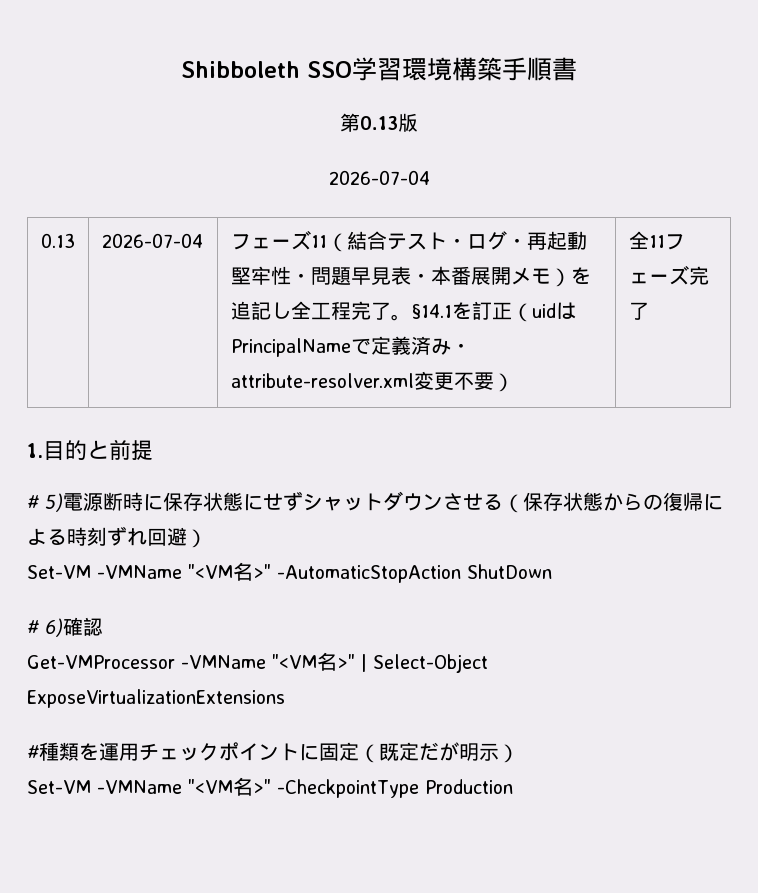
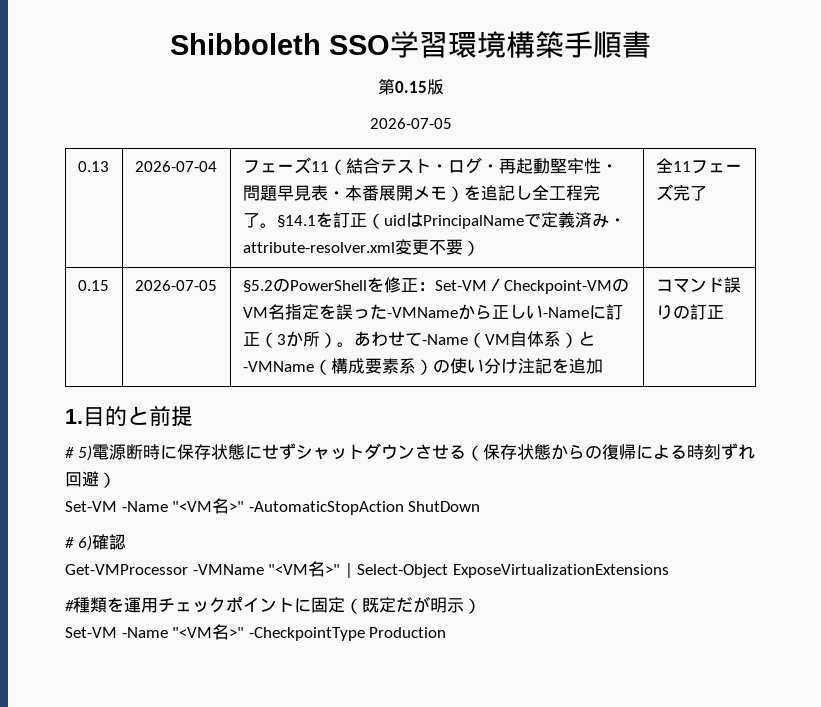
- 第0.13版
- 2026-07-04
+ 第0.15版
+ 2026-07-05
+ 0.15 | 2026-07-05 | §5.2のPowerShellを修正：Set-VM／Checkpoint-VMのVM名指定を誤った-VMNameから正しい-Nameに訂正（3か所）。あわせて-Name（VM自体系）と-VMName（構成要素系）の使い分け注記を追加 | コマンド誤りの訂正
- Set-VM -VMName "<VM名>" -AutomaticStopAction ShutDown
+ Set-VM -Name "<VM名>" -AutomaticStopAction ShutDown
- Set-VM -VMName "<VM名>" -CheckpointType Production
+ Set-VM -Name "<VM名>" -CheckpointType Production

